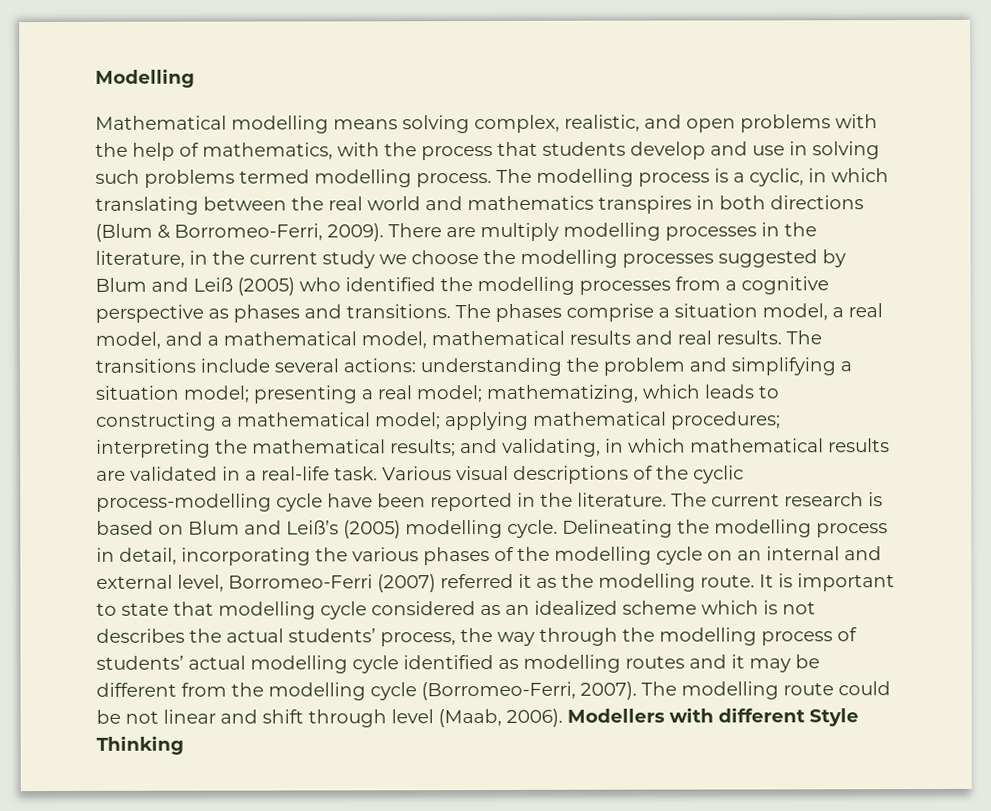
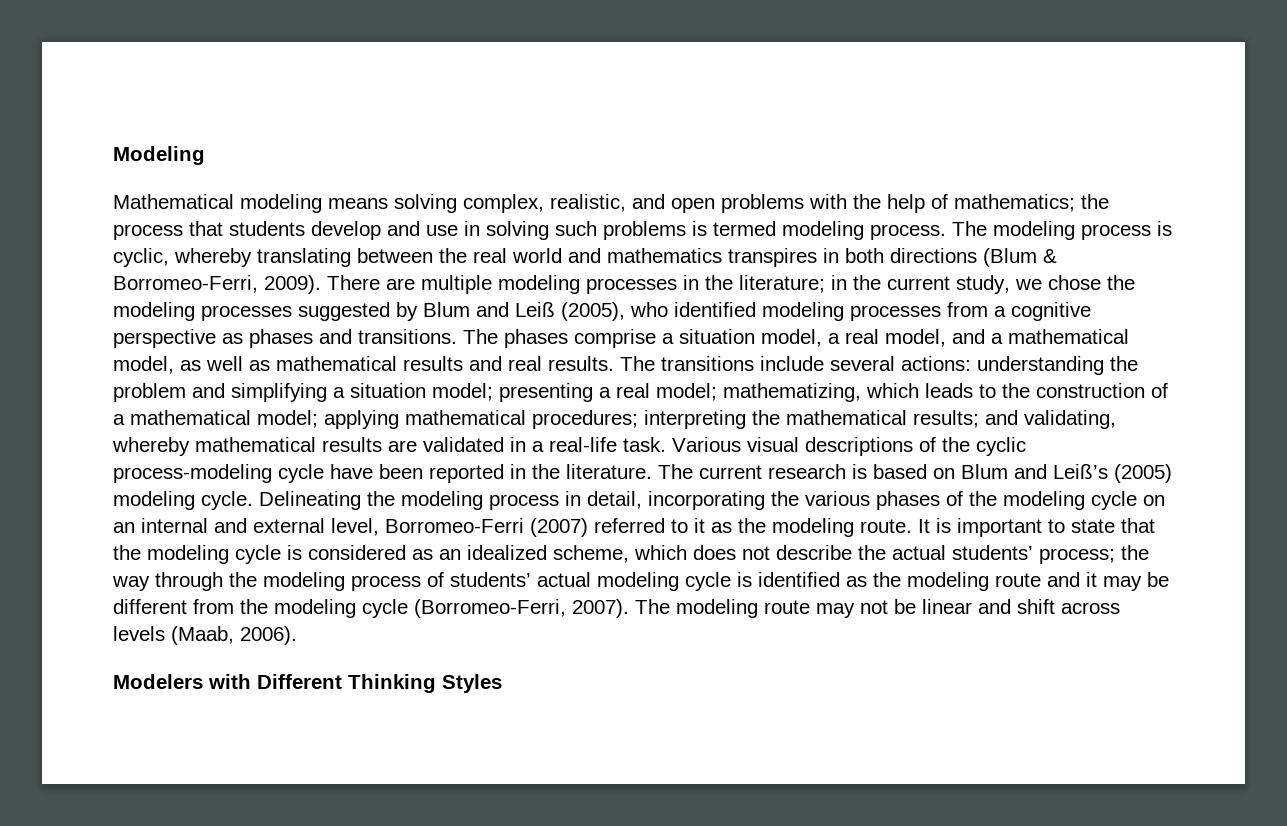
- Modelling
+ Modeling
- Mathematical modelling means solving complex, realistic, and open problems with the help of mathematics, with the process that students develop and use in solving such problems termed modelling process.
+ Mathematical modeling means solving complex, realistic, and open problems with the help of mathematics; the process that students develop and use in solving such problems is termed modeling process.
- The modelling process is a cyclic, in which translating between the real world and mathematics transpires in both directions (Blum & Borromeo-Ferri, 2009).
+ The modeling process is cyclic, whereby translating between the real world and mathematics transpires in both directions (Blum & Borromeo-Ferri, 2009).
- There are multiply modelling processes in the literature, in the current study we choose the modelling processes suggested by Blum and Leiß (2005) who identified the modelling processes from a cognitive perspective as phases and transitions.
+ There are multiple modeling processes in the literature; in the current study, we chose the modeling processes suggested by Blum and Leiß (2005), who identified modeling processes from a cognitive perspective as phases and transitions.
- The phases comprise a situation model, a real model, and a mathematical model, mathematical results and real results.
+ The phases comprise a situation model, a real model, and a mathematical model, as well as mathematical results and real results.
- The transitions include several actions: understanding the problem and simplifying a situation model; presenting a real model; mathematizing, which leads to constructing a mathematical model; applying mathematical procedures; interpreting the mathematical results; and validating, in which mathematical results are validated in a real-life task.
+ The transitions include several actions: understanding the problem and simplifying a situation model; presenting a real model; mathematizing, which leads to the construction of a mathematical model; applying mathematical procedures; interpreting the mathematical results; and validating, whereby mathematical results are validated in a real-life task.
- Various visual descriptions of the cyclic process-modelling cycle have been reported in the literature.
+ Various visual descriptions of the cyclic process-modeling cycle have been reported in the literature.
- The current research is based on Blum and Leiß’s (2005) modelling cycle.
+ The current research is based on Blum and Leiß’s (2005) modeling cycle.
- Delineating the modelling process in detail, incorporating the various phases of the modelling cycle on an internal and external level, Borromeo-Ferri (2007) referred it as the modelling route.
+ Delineating the modeling process in detail, incorporating the various phases of the modeling cycle on an internal and external level, Borromeo-Ferri (2007) referred to it as the modeling route.
- It is important to state that modelling cycle considered as an idealized scheme which is not describes the actual students’ process, the way through the modelling process of students’ actual modelling cycle identified as modelling routes and it may be different from the modelling cycle (Borromeo-Ferri, 2007).
+ It is important to state that the modeling cycle is considered as an idealized scheme, which does not describe the actual students’ process; the way through the modeling process of students’ actual modeling cycle is identified as the modeling route and it may be different from the modeling cycle (Borromeo-Ferri, 2007).
- The modelling route could be not linear and shift through level (Maab, 2006). Modellers with different Style Thinking
+ The modeling route may not be linear and shift across levels (Maab, 2006).
+ Modelers with Different Thinking Styles

